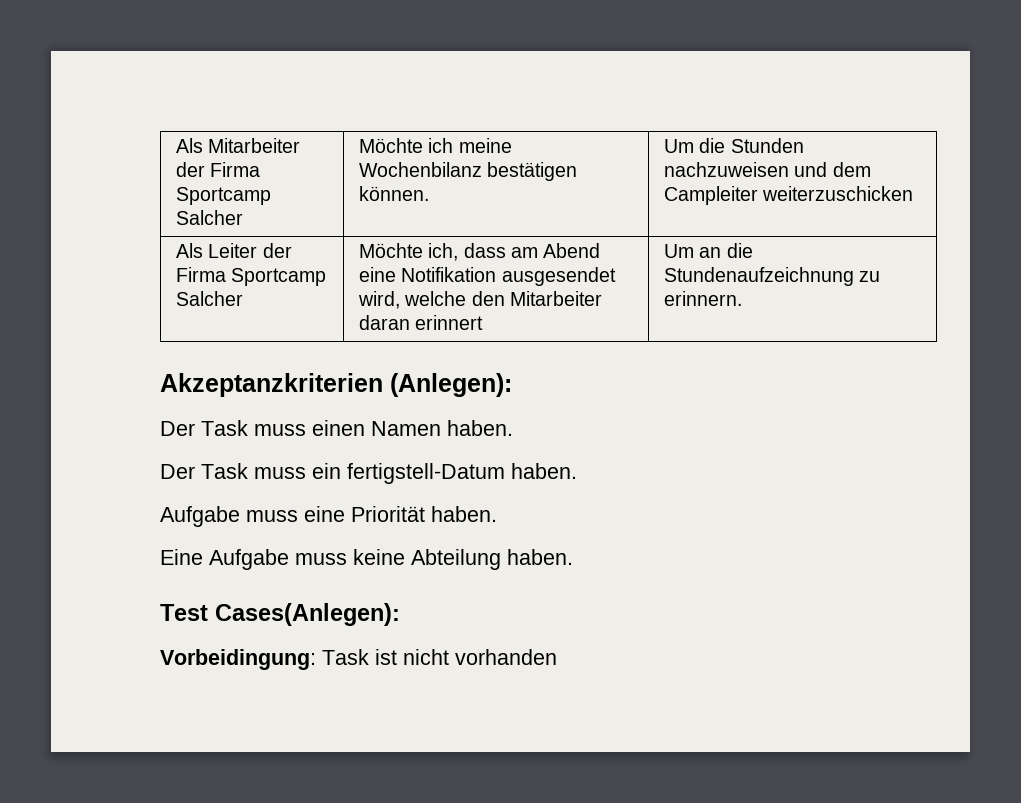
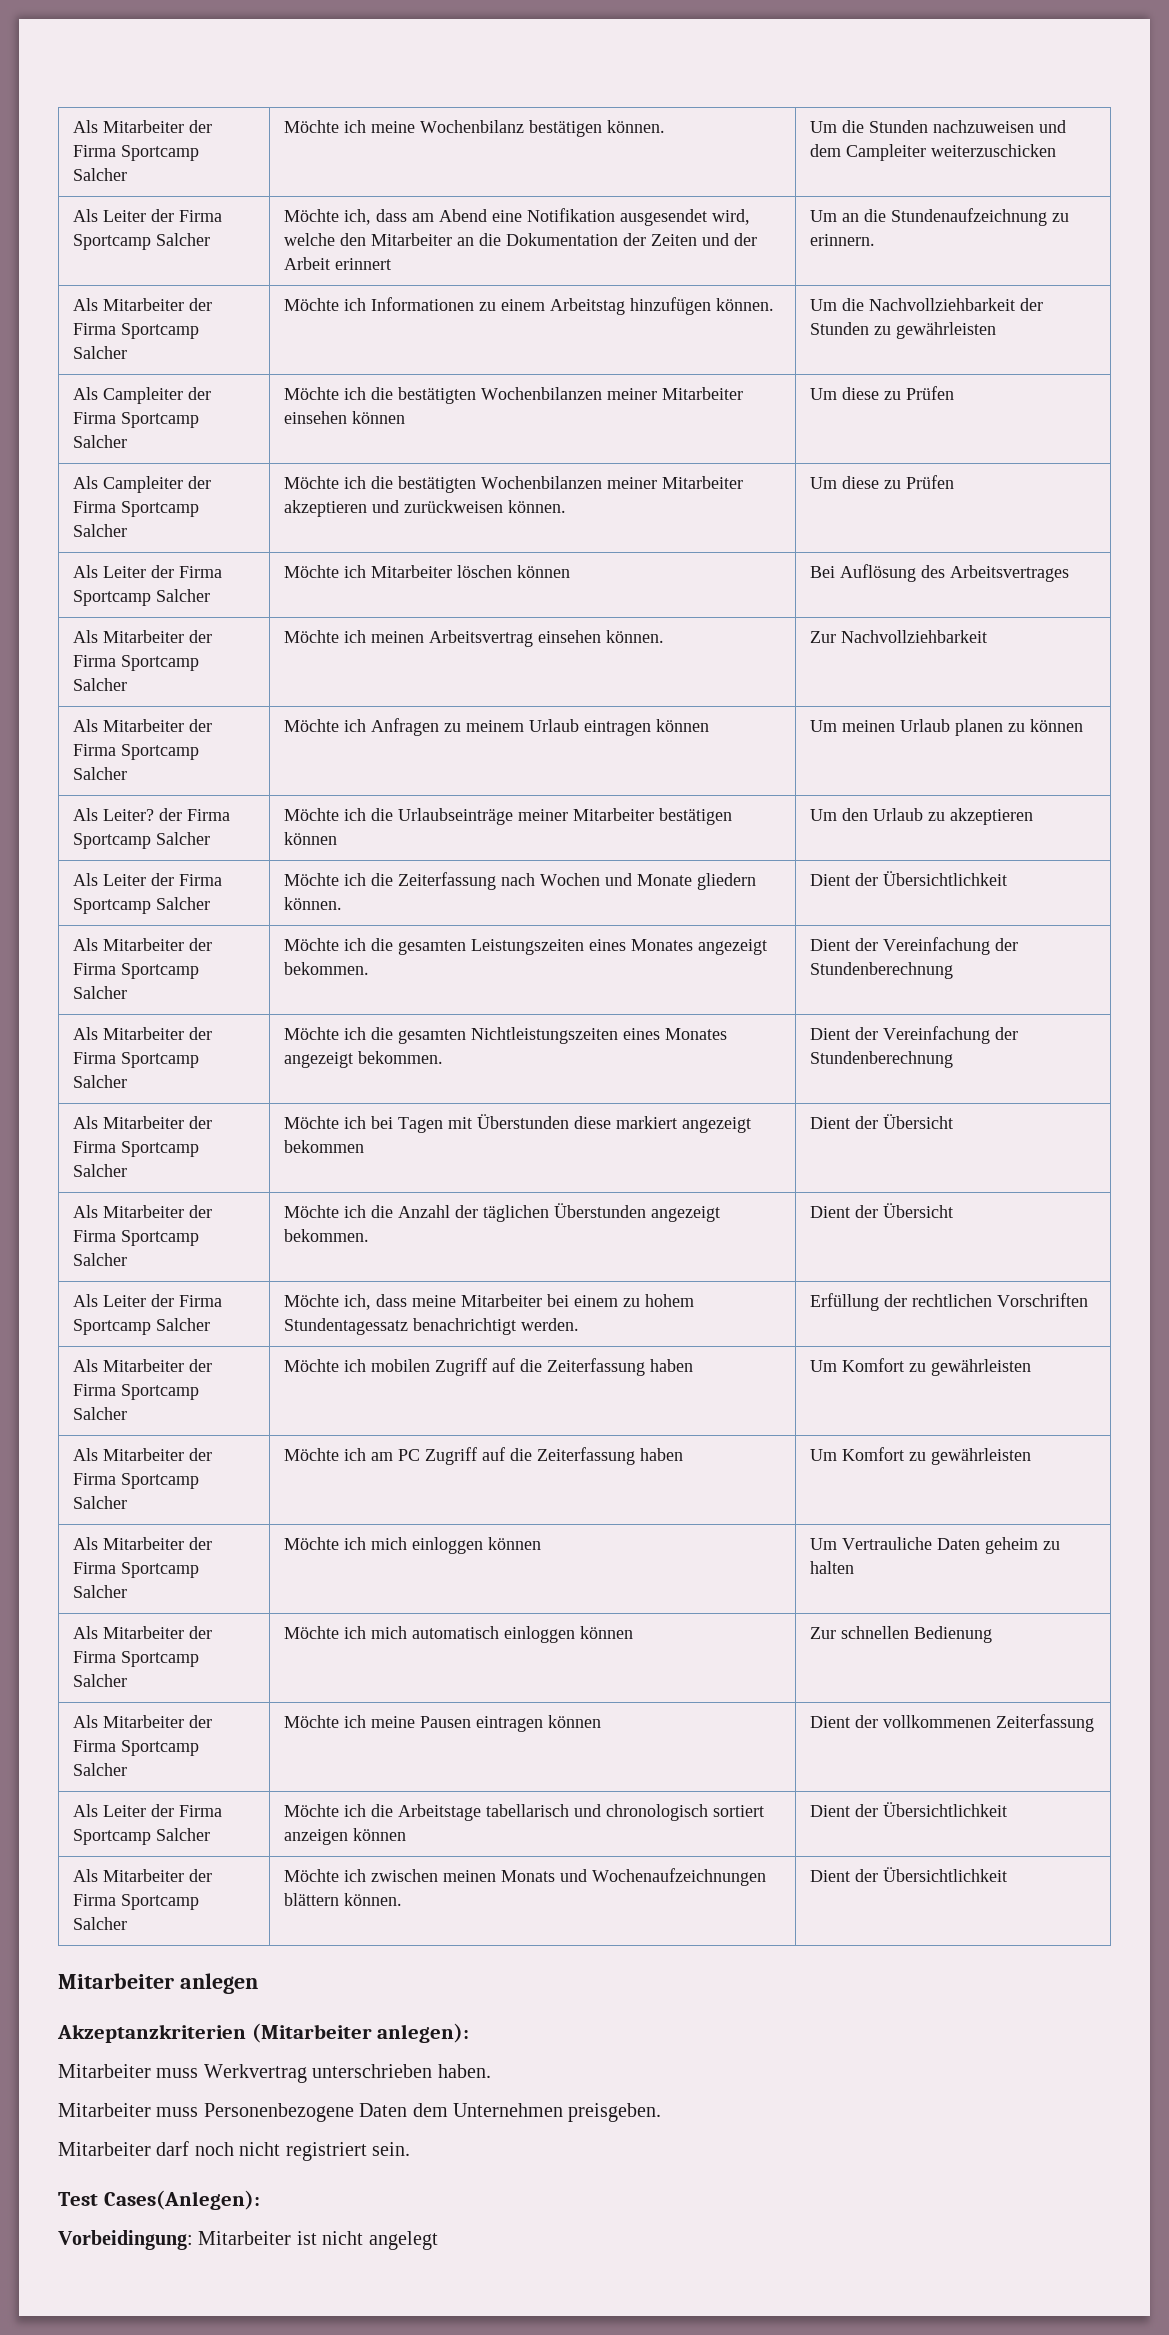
- Als Leiter der Firma Sportcamp Salcher | Möchte ich, dass am Abend eine Notifikation ausgesendet wird, welche den Mitarbeiter daran erinnert | Um an die Stundenaufzeichnung zu erinnern.
+ Als Leiter der Firma Sportcamp Salcher | Möchte ich, dass am Abend eine Notifikation ausgesendet wird, welche den Mitarbeiter an die Dokumentation der Zeiten und der Arbeit erinnert | Um an die Stundenaufzeichnung zu erinnern.
- Akzeptanzkriterien (Anlegen):
- Der Task muss einen Namen haben.
- Der Task muss ein fertigstell-Datum haben.
- Aufgabe muss eine Priorität haben.
- Eine Aufgabe muss keine Abteilung haben.
+ Als Mitarbeiter der Firma Sportcamp Salcher | Möchte ich Informationen zu einem Arbeitstag hinzufügen können. | Um die Nachvollziehbarkeit der Stunden zu gewährleisten
+ Als Campleiter der Firma Sportcamp Salcher | Möchte ich die bestätigten Wochenbilanzen meiner Mitarbeiter einsehen können | Um diese zu Prüfen
+ Als Campleiter der Firma Sportcamp Salcher | Möchte ich die bestätigten Wochenbilanzen meiner Mitarbeiter akzeptieren und zurückweisen können. | Um diese zu Prüfen
+ Als Leiter der Firma Sportcamp Salcher | Möchte ich Mitarbeiter löschen können | Bei Auflösung des Arbeitsvertrages
+ Als Mitarbeiter der Firma Sportcamp Salcher | Möchte ich meinen Arbeitsvertrag einsehen können. | Zur Nachvollziehbarkeit
+ Als Mitarbeiter der Firma Sportcamp Salcher | Möchte ich Anfragen zu meinem Urlaub eintragen können | Um meinen Urlaub planen zu können
+ Als Leiter? der Firma Sportcamp Salcher | Möchte ich die Urlaubseinträge meiner Mitarbeiter bestätigen können | Um den Urlaub zu akzeptieren
+ Als Leiter der Firma Sportcamp Salcher | Möchte ich die Zeiterfassung nach Wochen und Monate gliedern können. | Dient der Übersichtlichkeit
+ Als Mitarbeiter der Firma Sportcamp Salcher | Möchte ich die gesamten Leistungszeiten eines Monates angezeigt bekommen. | Dient der Vereinfachung der Stundenberechnung
+ Als Mitarbeiter der Firma Sportcamp Salcher | Möchte ich die gesamten Nichtleistungszeiten eines Monates angezeigt bekommen. | Dient der Vereinfachung der Stundenberechnung
+ Als Mitarbeiter der Firma Sportcamp Salcher | Möchte ich bei Tagen mit Überstunden diese markiert angezeigt bekommen | Dient der Übersicht
+ Als Mitarbeiter der Firma Sportcamp Salcher | Möchte ich die Anzahl der täglichen Überstunden angezeigt bekommen. | Dient der Übersicht
+ Als Leiter der Firma Sportcamp Salcher | Möchte ich, dass meine Mitarbeiter bei einem zu hohem Stundentagessatz benachrichtigt werden. | Erfüllung der rechtlichen Vorschriften
+ Als Mitarbeiter der Firma Sportcamp Salcher | Möchte ich mobilen Zugriff auf die Zeiterfassung haben | Um Komfort zu gewährleisten
+ Als Mitarbeiter der Firma Sportcamp Salcher | Möchte ich am PC Zugriff auf die Zeiterfassung haben | Um Komfort zu gewährleisten
+ Als Mitarbeiter der Firma Sportcamp Salcher | Möchte ich mich einloggen können | Um Vertrauliche Daten geheim zu halten
+ Als Mitarbeiter der Firma Sportcamp Salcher | Möchte ich mich automatisch einloggen können | Zur schnellen Bedienung
+ Als Mitarbeiter der Firma Sportcamp Salcher | Möchte ich meine Pausen eintragen können | Dient der vollkommenen Zeiterfassung
+ Als Leiter der Firma Sportcamp Salcher | Möchte ich die Arbeitstage tabellarisch und chronologisch sortiert anzeigen können | Dient der Übersichtlichkeit
+ Als Mitarbeiter der Firma Sportcamp Salcher | Möchte ich zwischen meinen Monats und Wochenaufzeichnungen blättern können. | Dient der Übersichtlichkeit
+ Mitarbeiter anlegen
+ Akzeptanzkriterien (Mitarbeiter anlegen):
+ Mitarbeiter muss Werkvertrag unterschrieben haben.
+ Mitarbeiter muss Personenbezogene Daten dem Unternehmen preisgeben.
+ Mitarbeiter darf noch nicht registriert sein.
- Vorbeidingung: Task ist nicht vorhanden
+ Vorbeidingung: Mitarbeiter ist nicht angelegt

